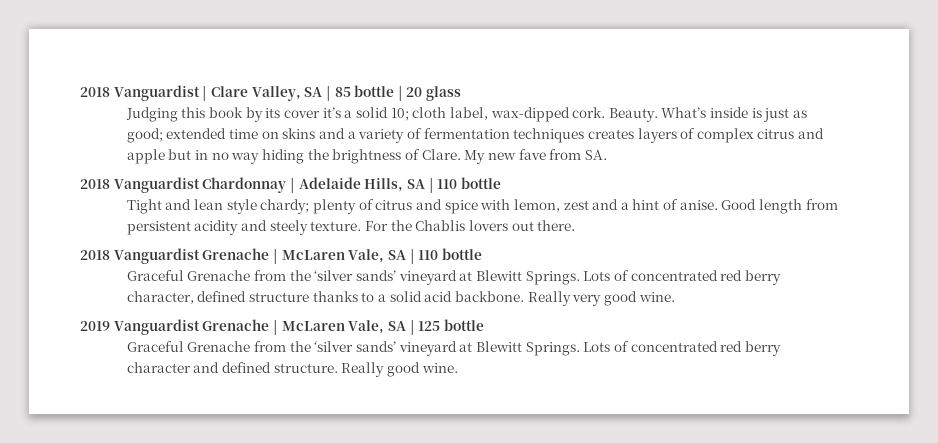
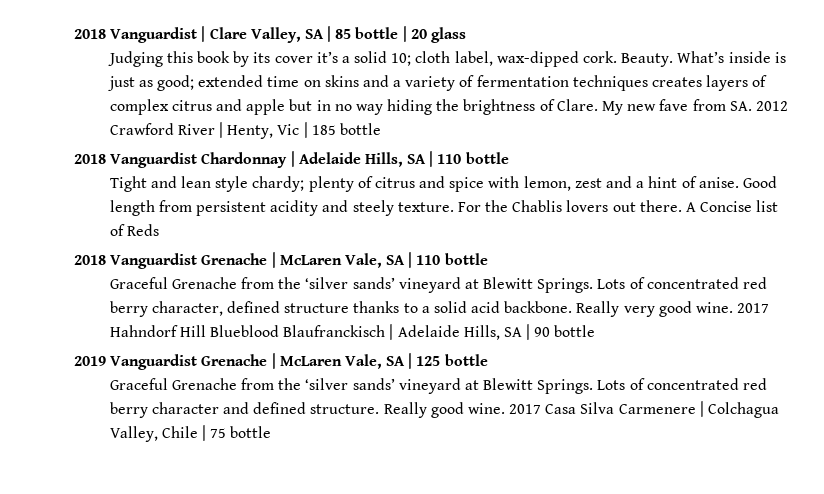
- My new fave from SA.
+ My new fave from SA. 2012 Crawford River | Henty, Vic | 185 bottle
+ A Concise list of Reds
+ 2017 Hahndorf Hill Blueblood Blaufranckisch | Adelaide Hills, SA | 90 bottle
+ 2017 Casa Silva Carmenere | Colchagua Valley, Chile | 75 bottle

